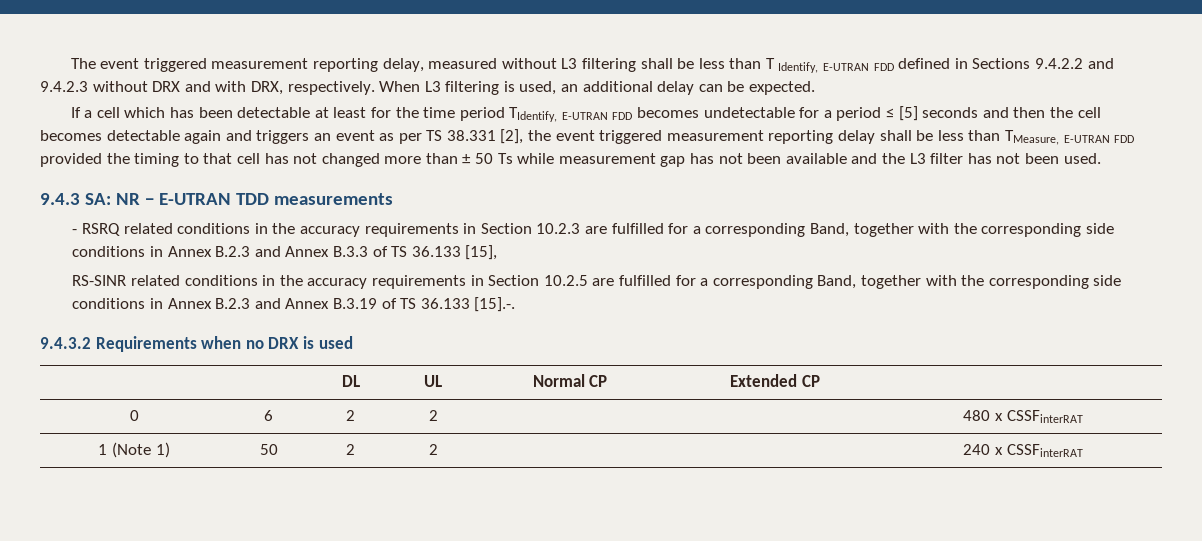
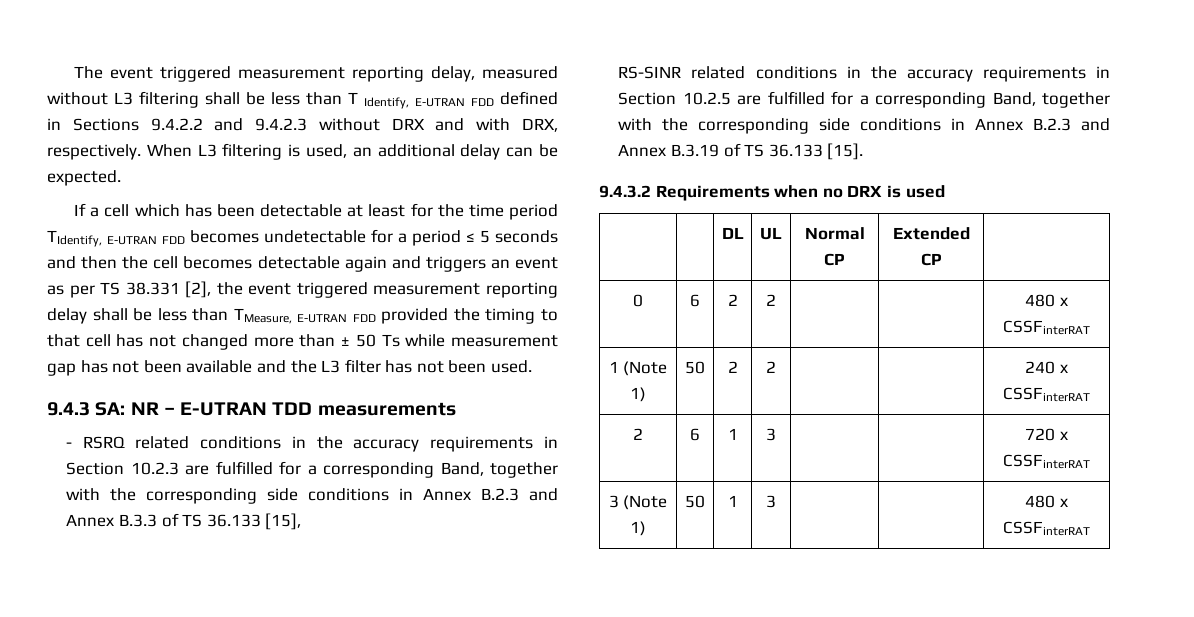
- If a cell which has been detectable at least for the time period TIdentify, E-UTRAN FDD becomes undetectable for a period ≤ [5] seconds and then the cell becomes detectable again and triggers an event as per TS 38.331 [2], the event triggered measurement reporting delay shall be less than TMeasure, E-UTRAN FDD provided the timing to that cell has not changed more than ± 50 Ts while measurement gap has not been available and the L3 filter has not been used.
+ If a cell which has been detectable at least for the time period TIdentify, E-UTRAN FDD becomes undetectable for a period ≤ 5 seconds and then the cell becomes detectable again and triggers an event as per TS 38.331 [2], the event triggered measurement reporting delay shall be less than TMeasure, E-UTRAN FDD provided the timing to that cell has not changed more than ± 50 Ts while measurement gap has not been available and the L3 filter has not been used.
- RS-SINR related conditions in the accuracy requirements in Section 10.2.5 are fulfilled for a corresponding Band, together with the corresponding side conditions in Annex B.2.3 and Annex B.3.19 of TS 36.133 [15].-.
+ RS-SINR related conditions in the accuracy requirements in Section 10.2.5 are fulfilled for a corresponding Band, together with the corresponding side conditions in Annex B.2.3 and Annex B.3.19 of TS 36.133 [15].
+ 2 | 6 | 1 | 3 | | | 720 x CSSFinterRAT
+ 3 (Note 1) | 50 | 1 | 3 | | | 480 x CSSFinterRAT

